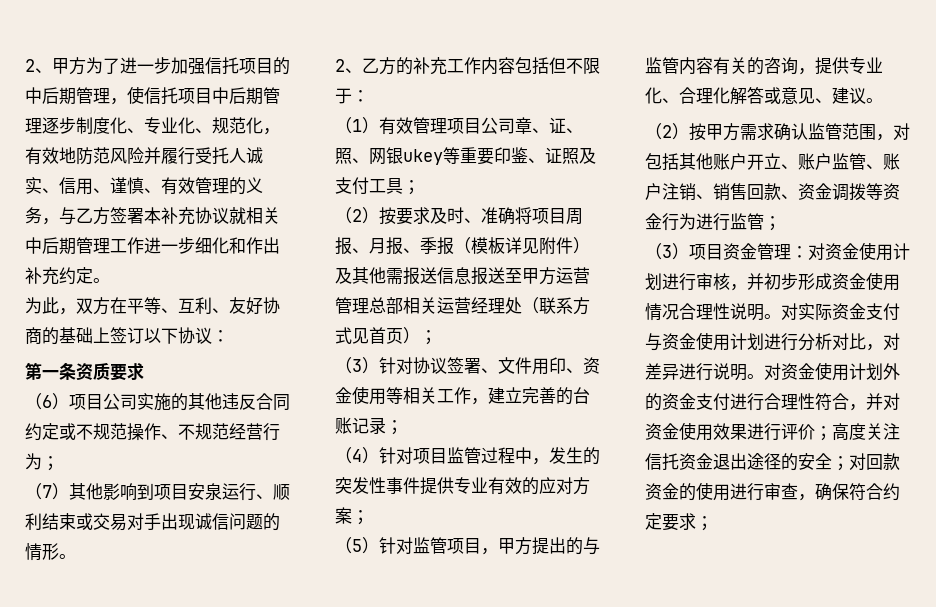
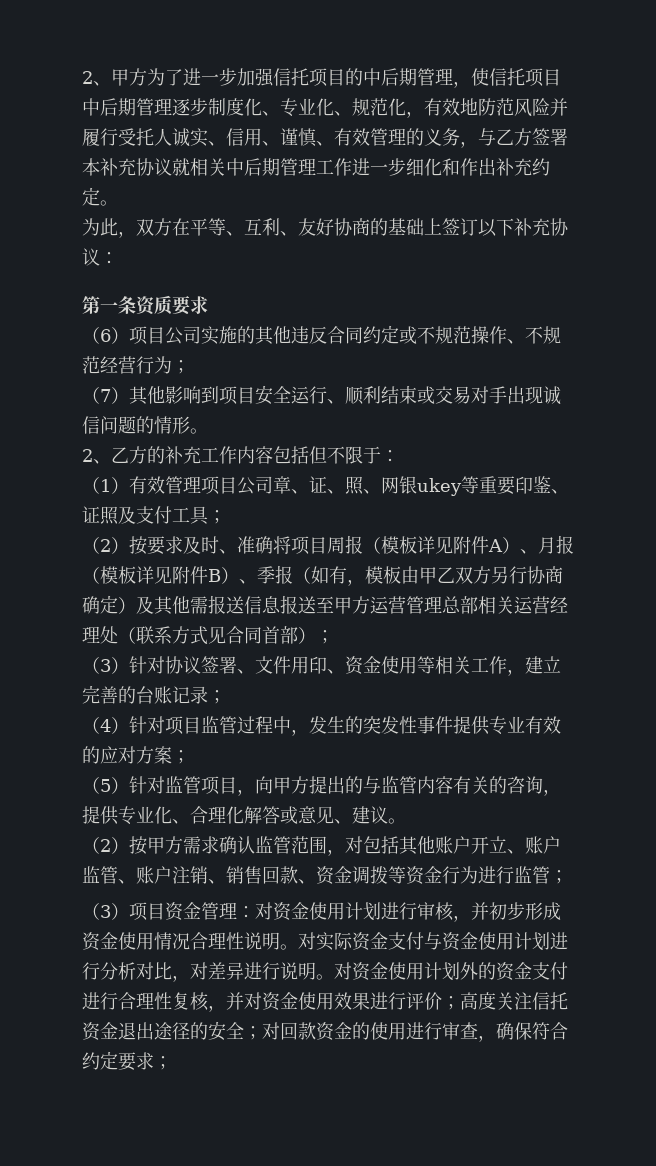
- 为此，双方在平等、互利、友好协商的基础上签订以下协议：
+ 为此，双方在平等、互利、友好协商的基础上签订以下补充协议：
- （7）其他影响到项目安泉运行、顺利结束或交易对手出现诚信问题的情形。
+ （7）其他影响到项目安全运行、顺利结束或交易对手出现诚信问题的情形。
- （2）按要求及时、准确将项目周报、月报、季报（模板详见附件）及其他需报送信息报送至甲方运营管理总部相关运营经理处（联系方式见首页）；
+ （2）按要求及时、准确将项目周报（模板详见附件A）、月报（模板详见附件B）、季报（如有，模板由甲乙双方另行协商确定）及其他需报送信息报送至甲方运营管理总部相关运营经理处（联系方式见合同首部）；
- （5）针对监管项目，甲方提出的与监管内容有关的咨询，提供专业化、合理化解答或意见、建议。
+ （5）针对监管项目，向甲方提出的与监管内容有关的咨询，提供专业化、合理化解答或意见、建议。
- 对资金使用计划外的资金支付进行合理性符合，并对资金使用效果进行评价；高度关注信托资金退出途径的安全；对回款资金的使用进行审查，确保符合约定要求；
+ 对资金使用计划外的资金支付进行合理性复核，并对资金使用效果进行评价；高度关注信托资金退出途径的安全；对回款资金的使用进行审查，确保符合约定要求；

